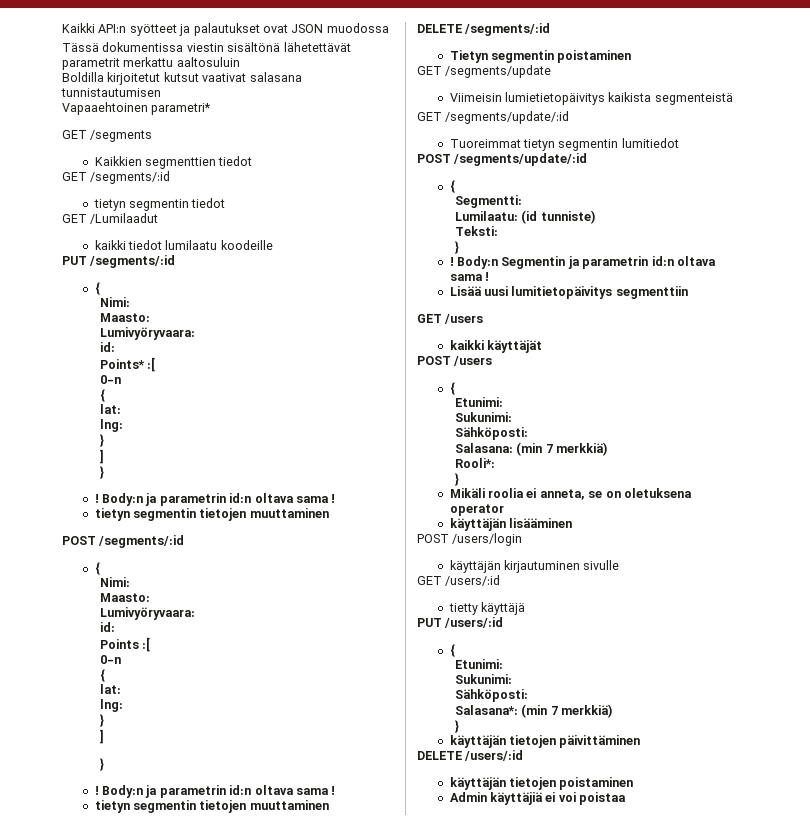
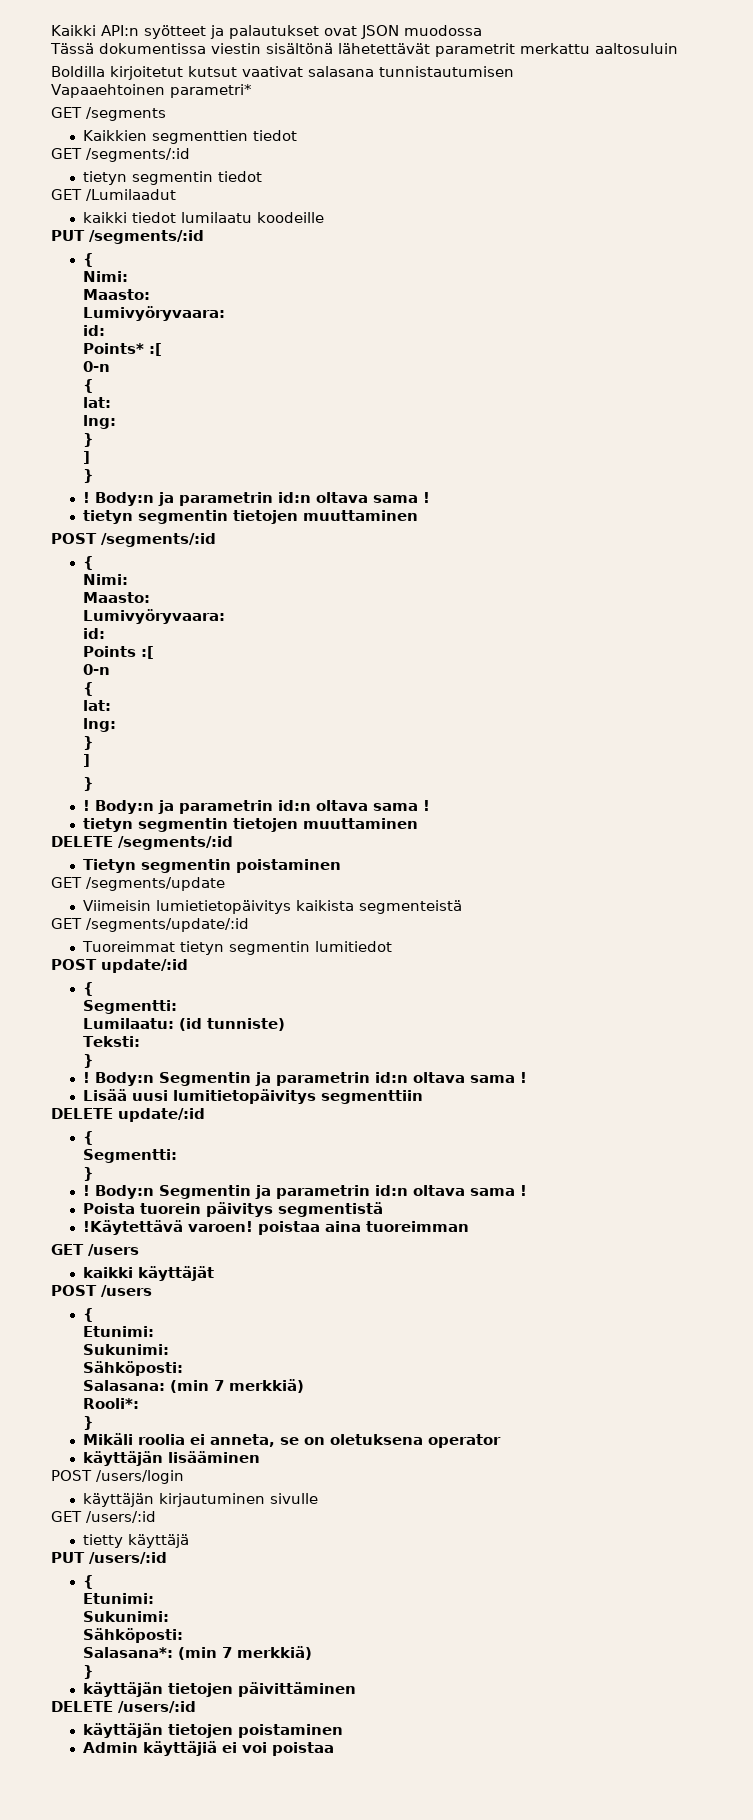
- POST /segments/update/:id
+ POST update/:id
+ DELETE update/:id
+ {
+ Segmentti:
+ }
+ ! Body:n Segmentin ja parametrin id:n oltava sama !
+ Poista tuorein päivitys segmentistä
+ !Käytettävä varoen! poistaa aina tuoreimman

